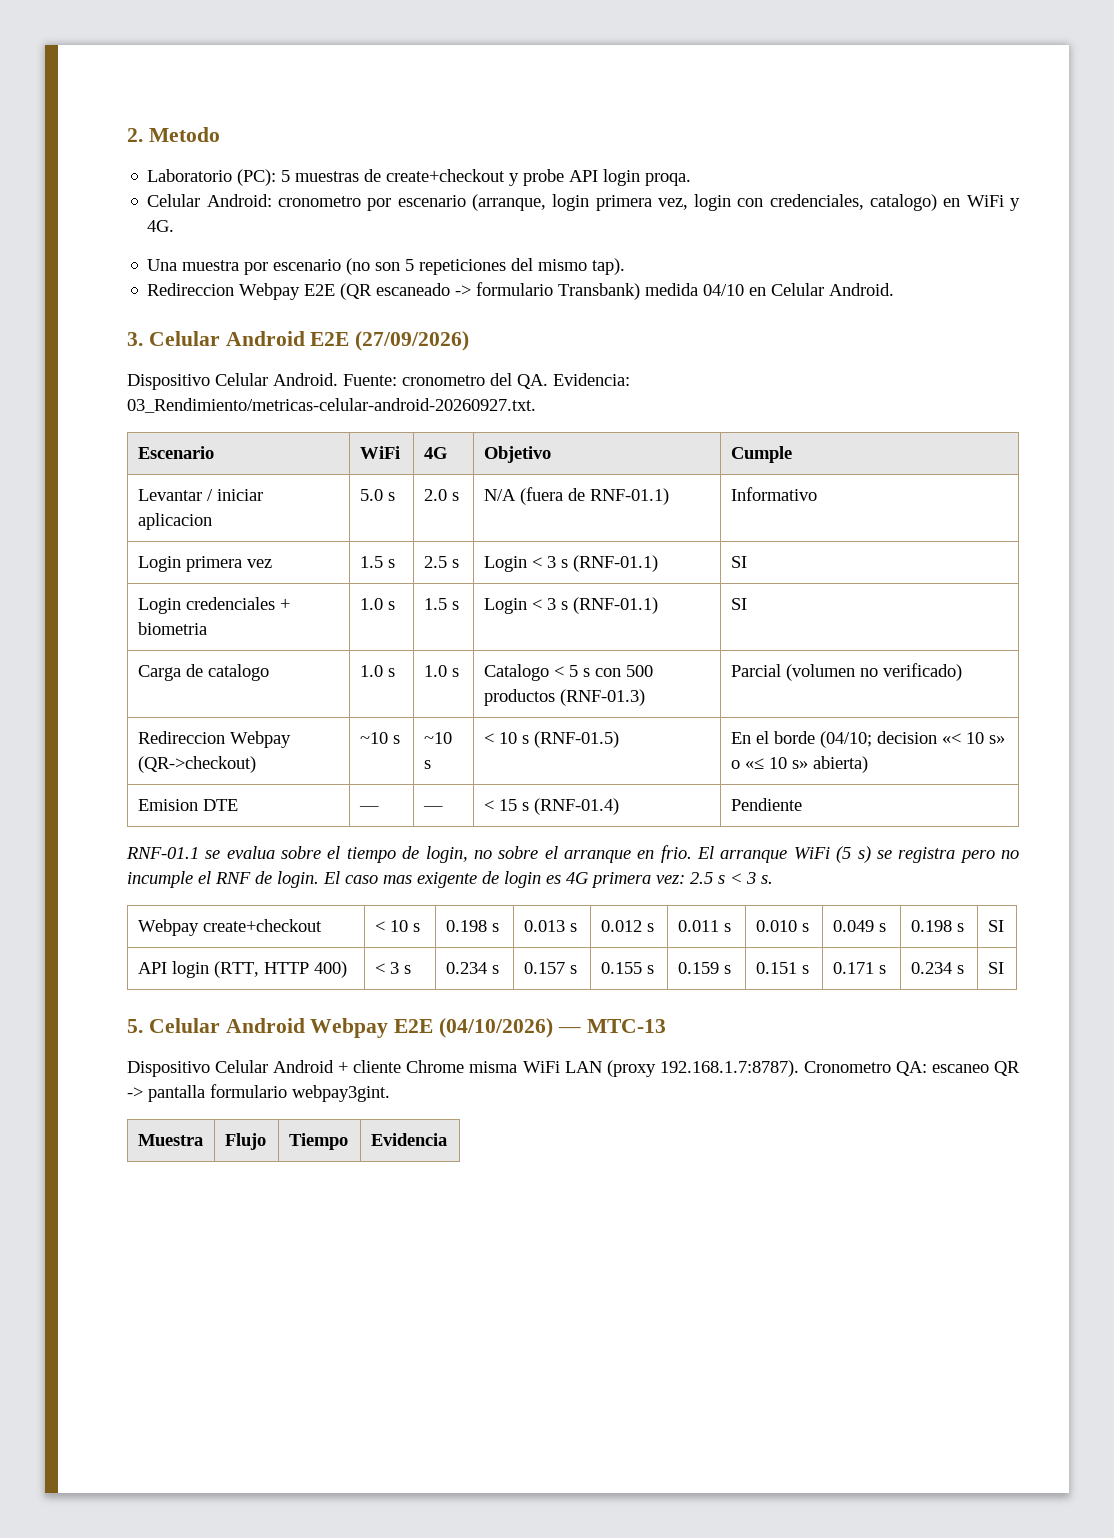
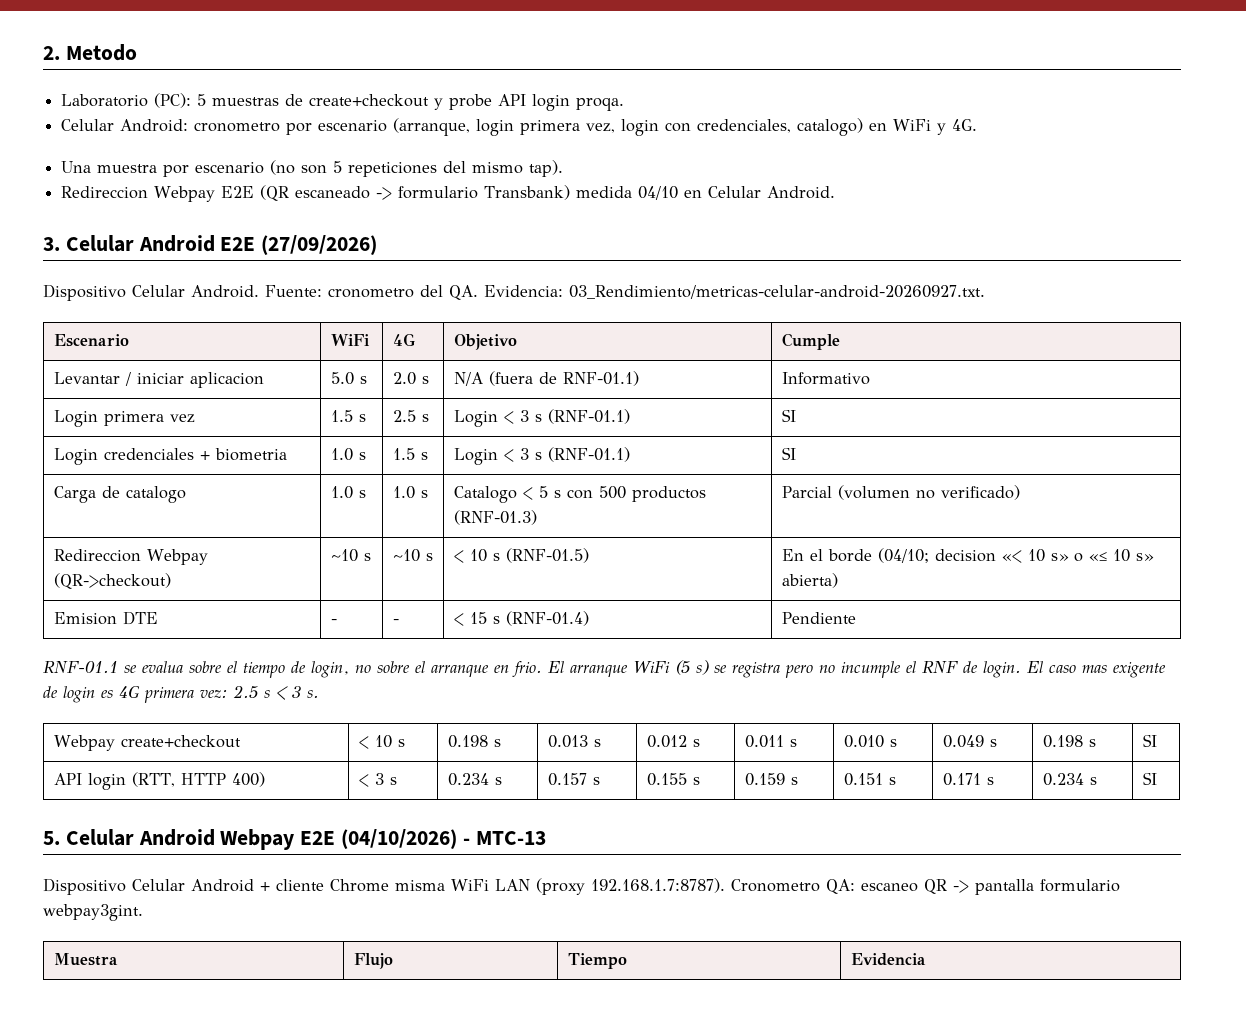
- Emision DTE | — | — | < 15 s (RNF-01.4) | Pendiente
+ Emision DTE | - | - | < 15 s (RNF-01.4) | Pendiente
- 5. Celular Android Webpay E2E (04/10/2026) — MTC-13
+ 5. Celular Android Webpay E2E (04/10/2026) - MTC-13

